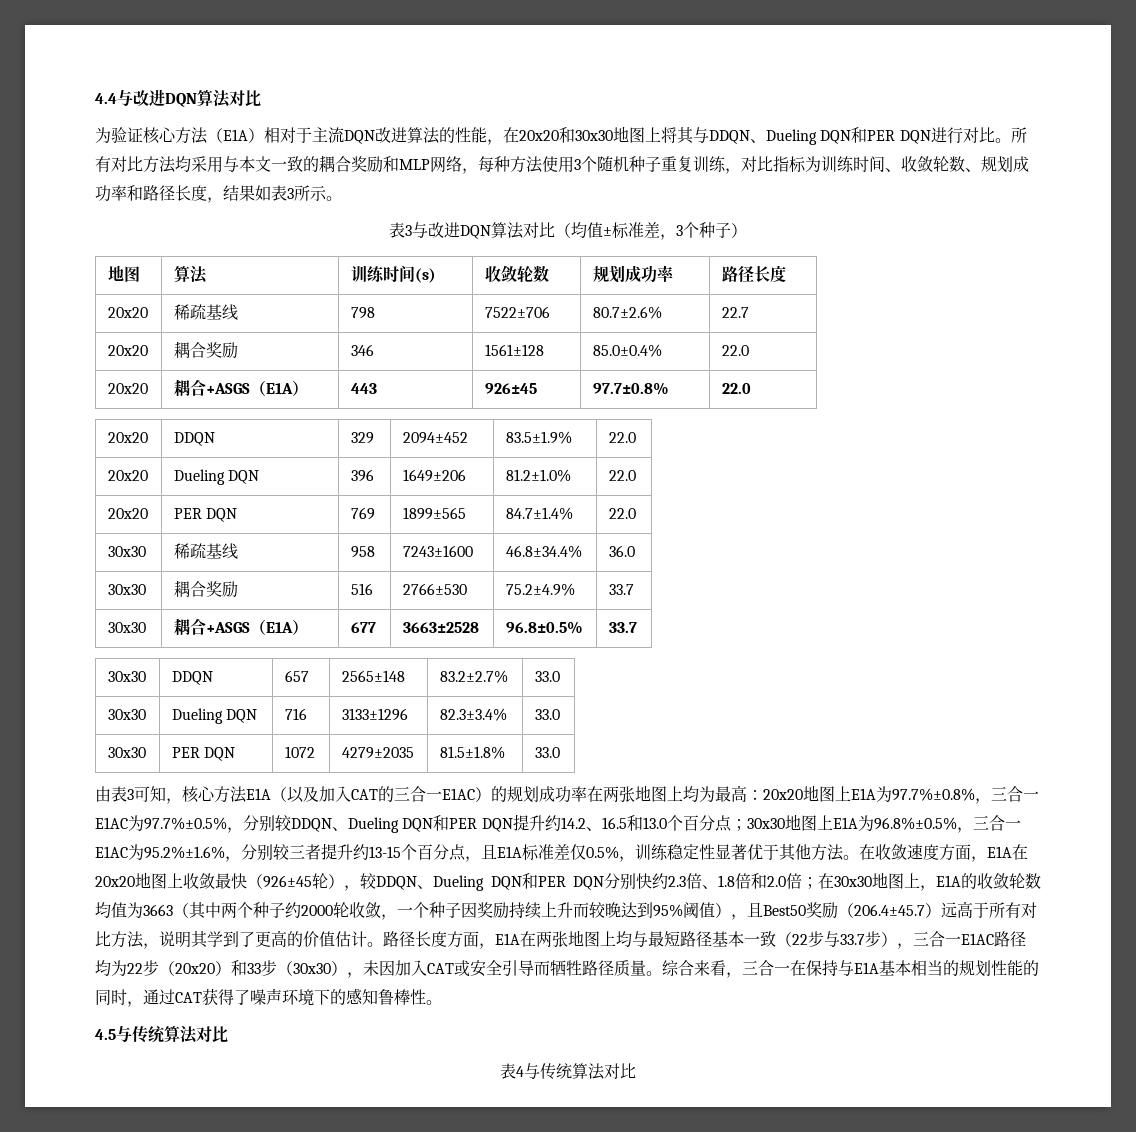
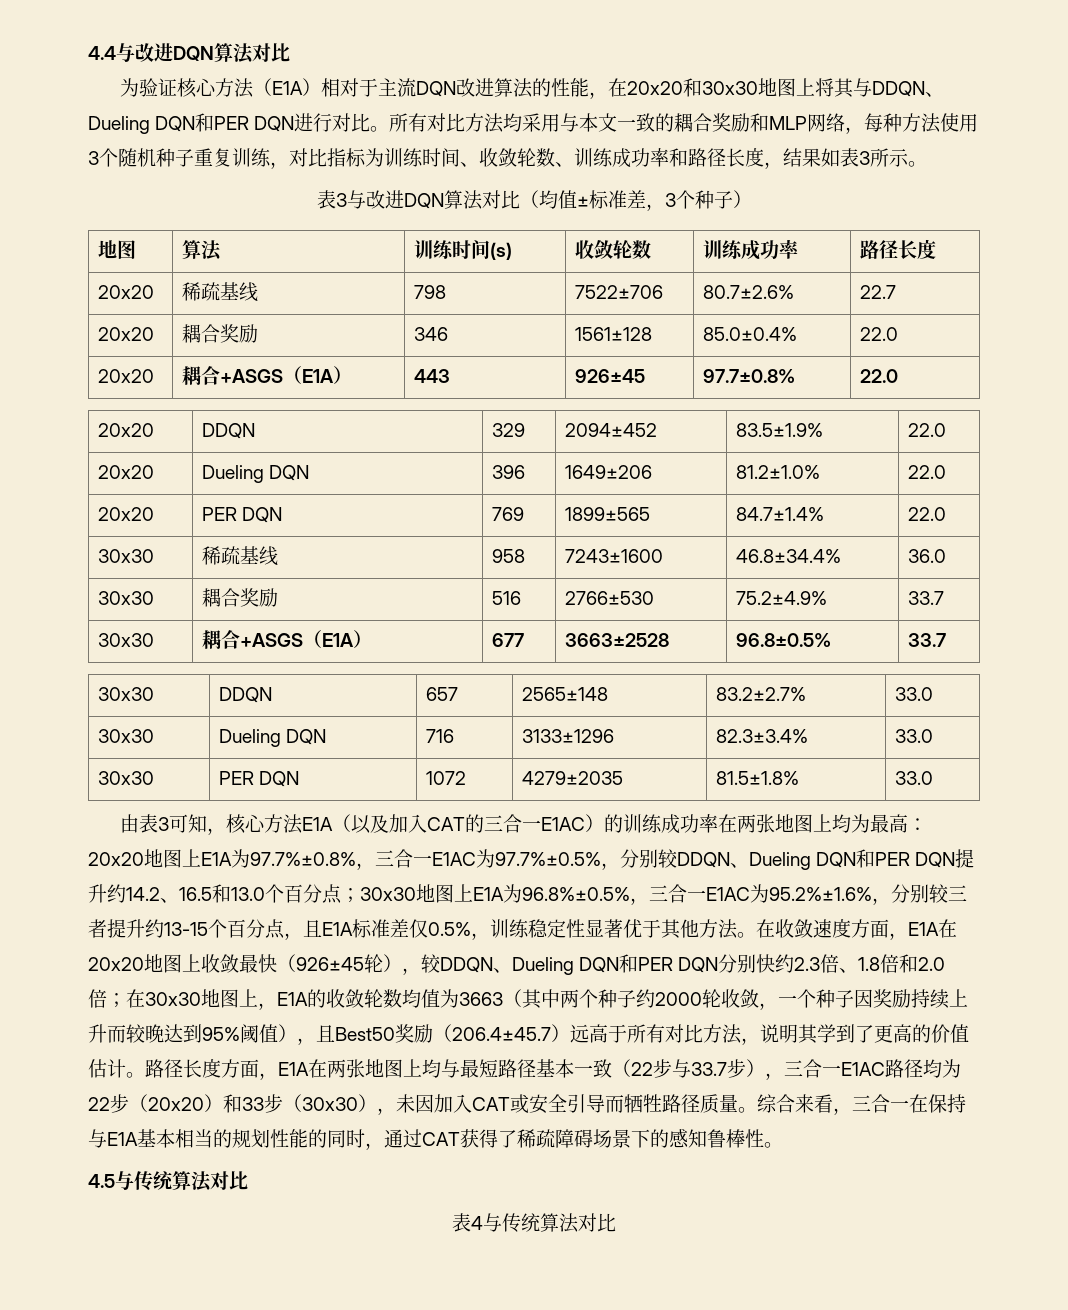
- 所有对比方法均采用与本文一致的耦合奖励和MLP网络，每种方法使用3个随机种子重复训练，对比指标为训练时间、收敛轮数、规划成功率和路径长度，结果如表3所示。
+ 所有对比方法均采用与本文一致的耦合奖励和MLP网络，每种方法使用3个随机种子重复训练，对比指标为训练时间、收敛轮数、训练成功率和路径长度，结果如表3所示。
- 地图 | 算法 | 训练时间(s) | 收敛轮数 | 规划成功率 | 路径长度
+ 地图 | 算法 | 训练时间(s) | 收敛轮数 | 训练成功率 | 路径长度
- 由表3可知，核心方法E1A（以及加入CAT的三合一E1AC）的规划成功率在两张地图上均为最高：
+ 由表3可知，核心方法E1A（以及加入CAT的三合一E1AC）的训练成功率在两张地图上均为最高：
- 综合来看，三合一在保持与E1A基本相当的规划性能的同时，通过CAT获得了噪声环境下的感知鲁棒性。
+ 综合来看，三合一在保持与E1A基本相当的规划性能的同时，通过CAT获得了稀疏障碍场景下的感知鲁棒性。

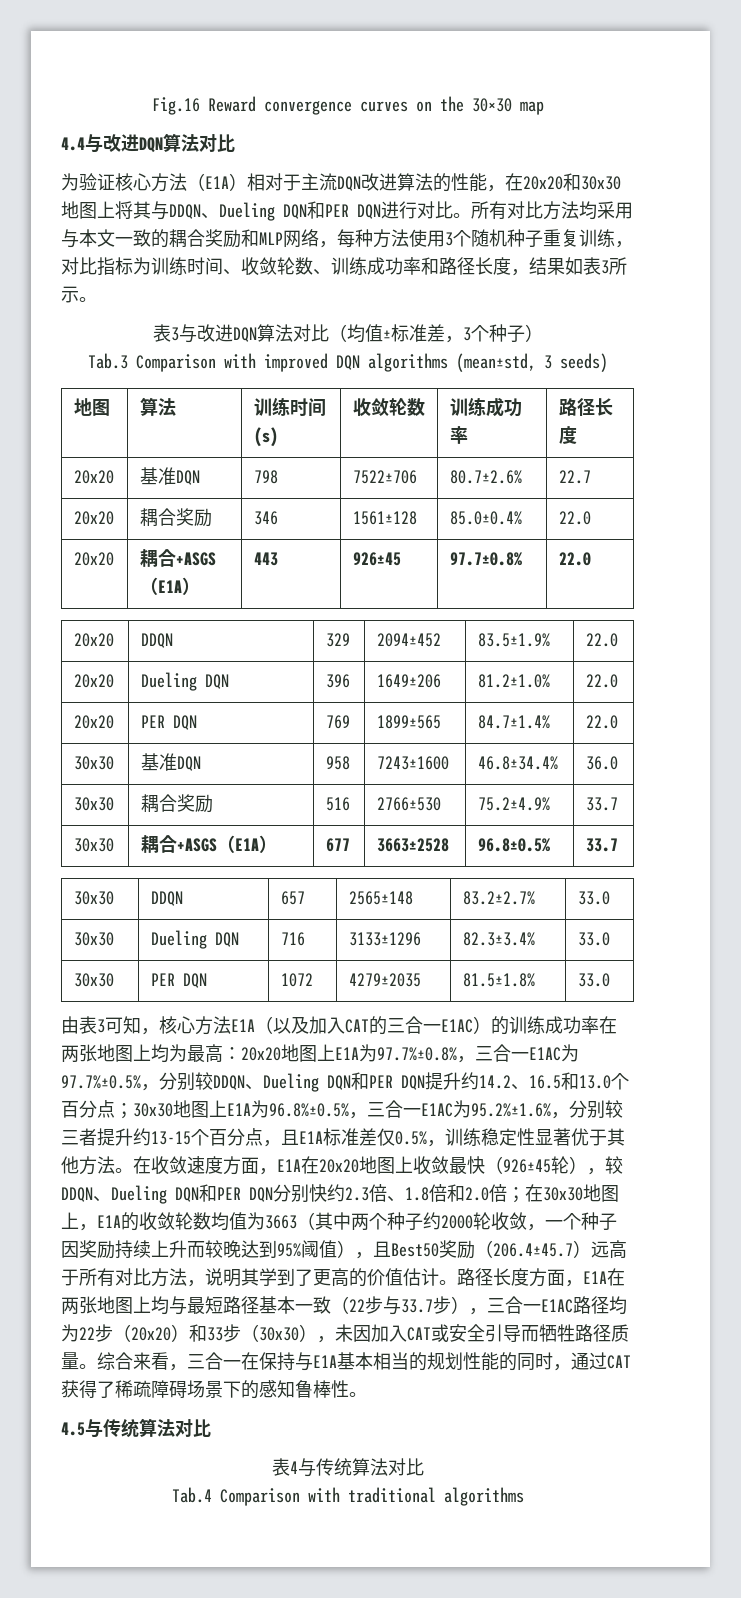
+ Fig.16 Reward convergence curves on the 30×30 map
+ Tab.3 Comparison with improved DQN algorithms (mean±std, 3 seeds)
- 20x20 | 稀疏基线 | 798 | 7522±706 | 80.7±2.6% | 22.7
+ 20x20 | 基准DQN | 798 | 7522±706 | 80.7±2.6% | 22.7
- 30x30 | 稀疏基线 | 958 | 7243±1600 | 46.8±34.4% | 36.0
+ 30x30 | 基准DQN | 958 | 7243±1600 | 46.8±34.4% | 36.0
+ Tab.4 Comparison with traditional algorithms

